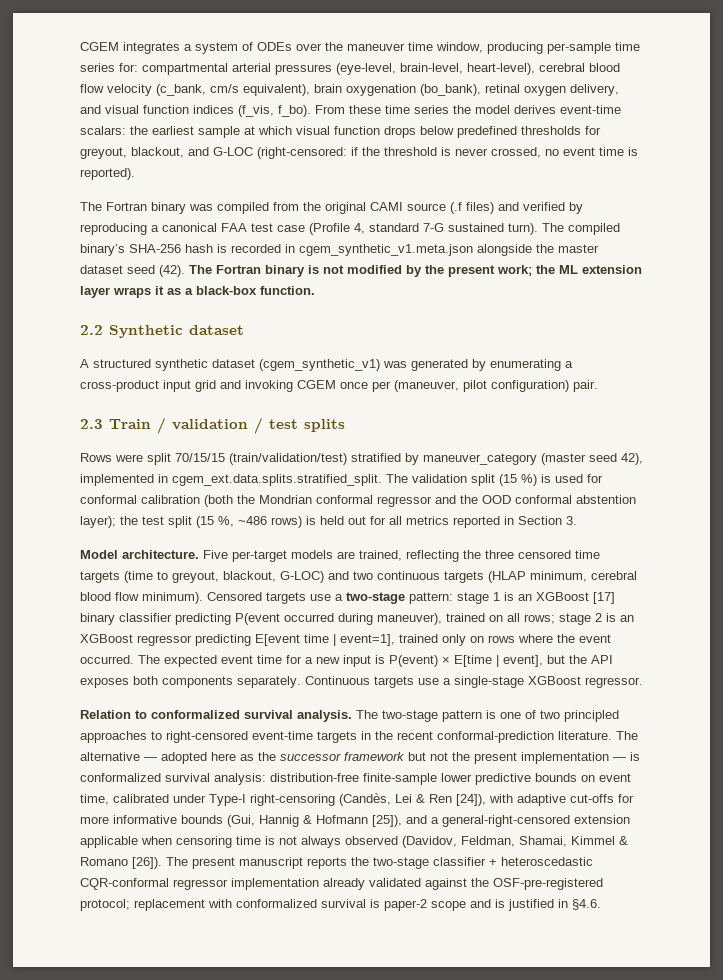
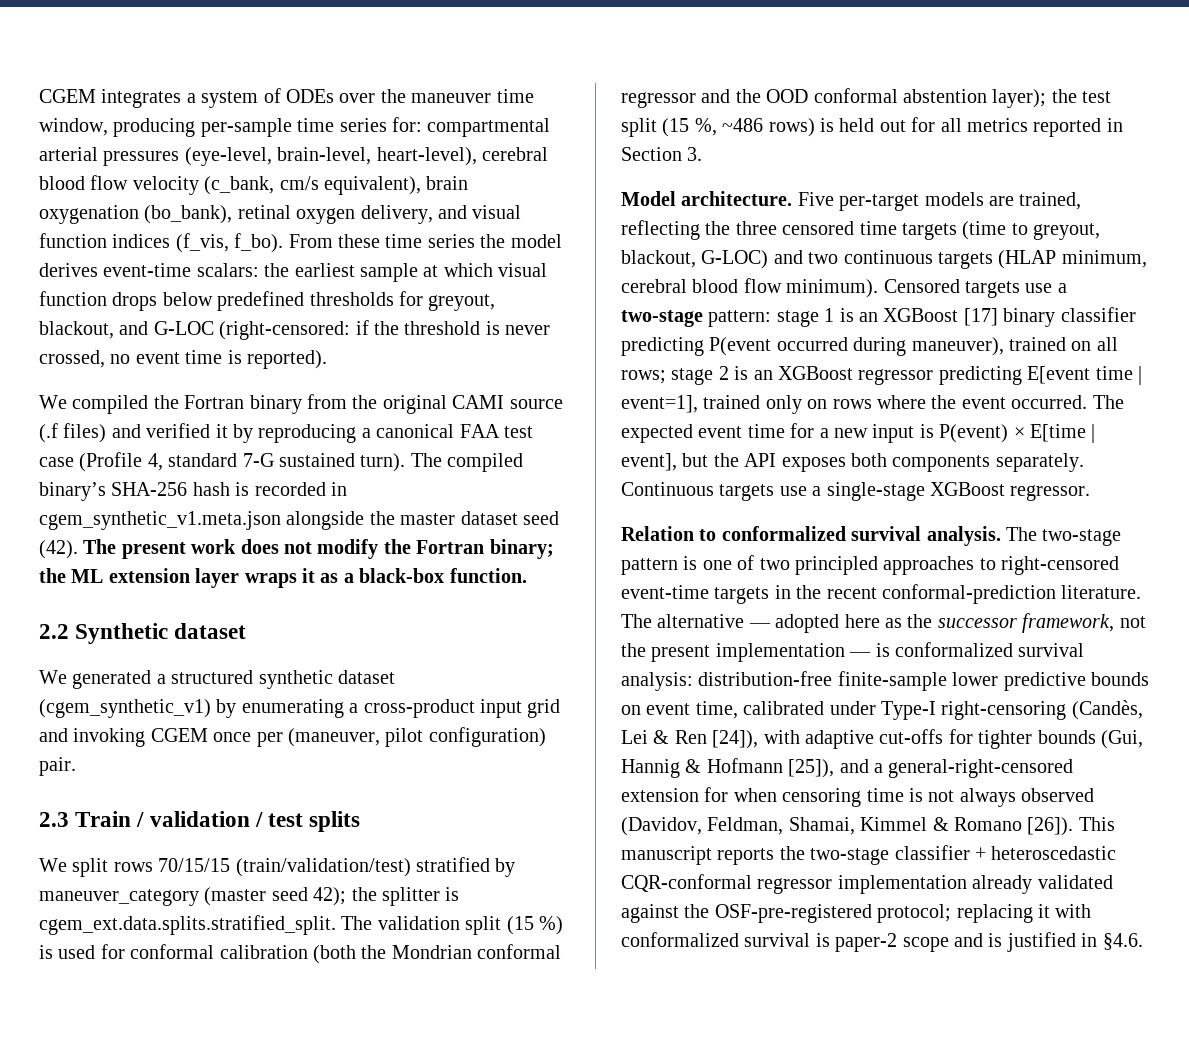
- The Fortran binary was compiled from the original CAMI source (.f files) and verified by reproducing a canonical FAA test case (Profile 4, standard 7-G sustained turn).
+ We compiled the Fortran binary from the original CAMI source (.f files) and verified it by reproducing a canonical FAA test case (Profile 4, standard 7-G sustained turn).
- The Fortran binary is not modified by the present work; the ML extension layer wraps it as a black-box function.
+ The present work does not modify the Fortran binary; the ML extension layer wraps it as a black-box function.
- A structured synthetic dataset (cgem_synthetic_v1) was generated by enumerating a cross-product input grid and invoking CGEM once per (maneuver, pilot configuration) pair.
+ We generated a structured synthetic dataset (cgem_synthetic_v1) by enumerating a cross-product input grid and invoking CGEM once per (maneuver, pilot configuration) pair.
- Rows were split 70/15/15 (train/validation/test) stratified by maneuver_category (master seed 42), implemented in cgem_ext.data.splits.stratified_split. The validation split (15 %) is used for conformal calibration (both the Mondrian conformal regressor and the OOD conformal abstention layer); the test split (15 %, ~486 rows) is held out for all metrics reported in Section 3.
+ We split rows 70/15/15 (train/validation/test) stratified by maneuver_category (master seed 42); the splitter is cgem_ext.data.splits.stratified_split. The validation split (15 %) is used for conformal calibration (both the Mondrian conformal regressor and the OOD conformal abstention layer); the test split (15 %, ~486 rows) is held out for all metrics reported in Section 3.
- The alternative — adopted here as the successor framework but not the present implementation — is conformalized survival analysis:
+ The alternative — adopted here as the successor framework, not the present implementation — is conformalized survival analysis:
- distribution-free finite-sample lower predictive bounds on event time, calibrated under Type-I right-censoring (Candès, Lei & Ren [24]), with adaptive cut-offs for more informative bounds (Gui, Hannig & Hofmann [25]), and a general-right-censored extension applicable when censoring time is not always observed (Davidov, Feldman, Shamai, Kimmel & Romano [26]).
+ distribution-free finite-sample lower predictive bounds on event time, calibrated under Type-I right-censoring (Candès, Lei & Ren [24]), with adaptive cut-offs for tighter bounds (Gui, Hannig & Hofmann [25]), and a general-right-censored extension for when censoring time is not always observed (Davidov, Feldman, Shamai, Kimmel & Romano [26]).
- The present manuscript reports the two-stage classifier + heteroscedastic CQR-conformal regressor implementation already validated against the OSF-pre-registered protocol; replacement with conformalized survival is paper-2 scope and is justified in §4.6.
+ This manuscript reports the two-stage classifier + heteroscedastic CQR-conformal regressor implementation already validated against the OSF-pre-registered protocol; replacing it with conformalized survival is paper-2 scope and is justified in §4.6.

